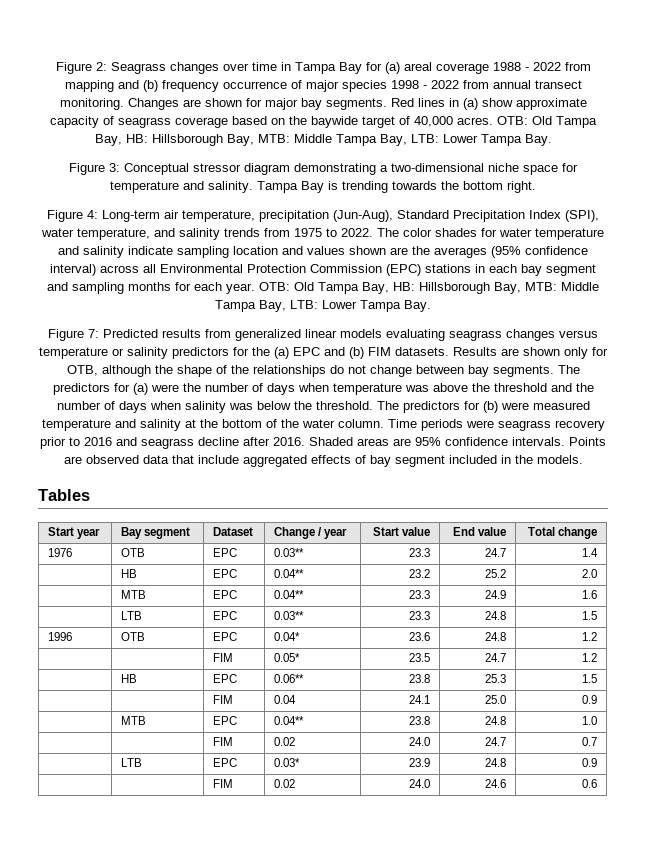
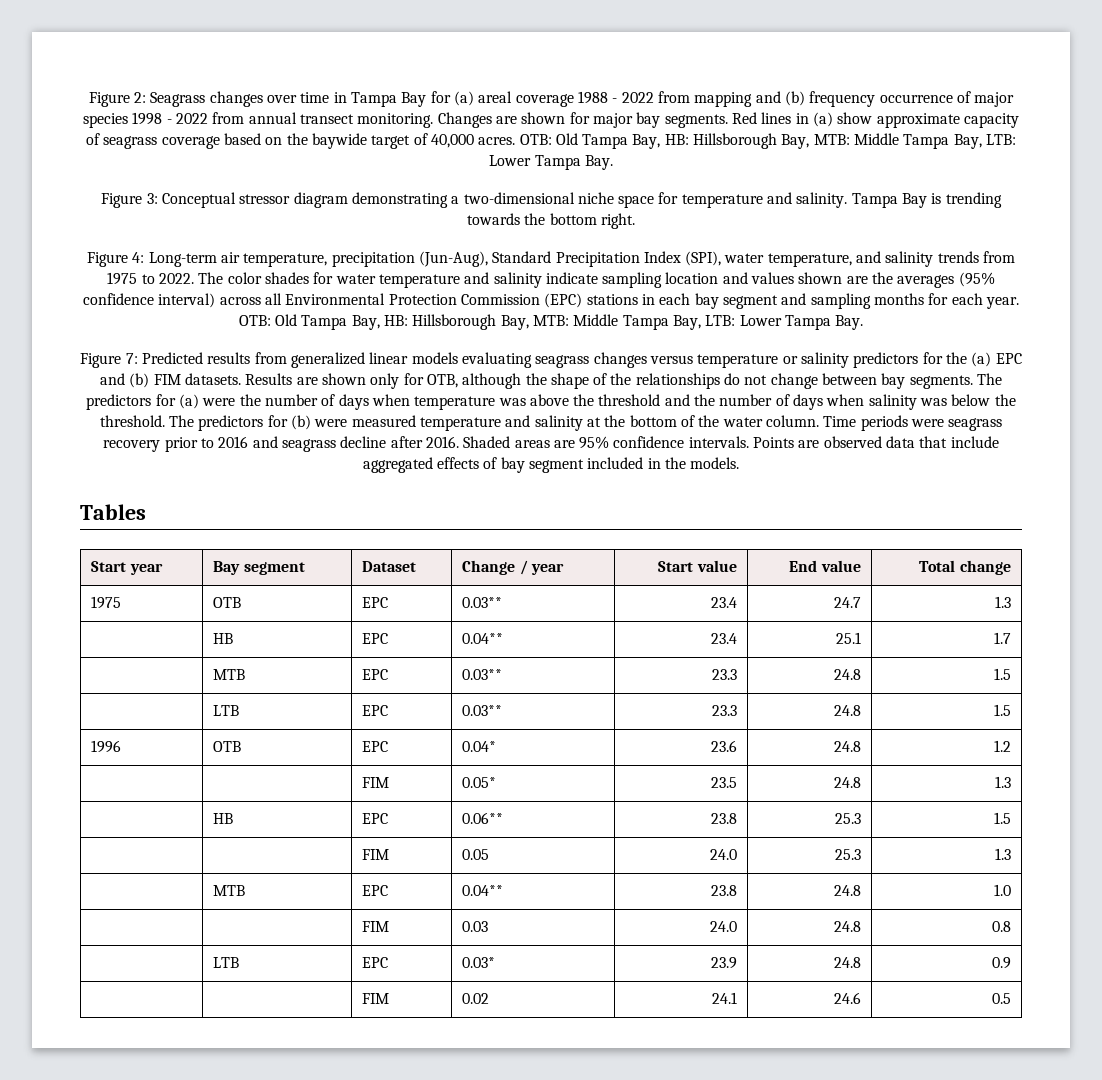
- 1976 | OTB | EPC | 0.03** | 23.3 | 24.7 | 1.4
+ 1975 | OTB | EPC | 0.03** | 23.4 | 24.7 | 1.3
- | HB | EPC | 0.04** | 23.2 | 25.2 | 2.0
- | MTB | EPC | 0.04** | 23.3 | 24.9 | 1.6
+ | HB | EPC | 0.04** | 23.4 | 25.1 | 1.7
+ | MTB | EPC | 0.03** | 23.3 | 24.8 | 1.5
- | | FIM | 0.05* | 23.5 | 24.7 | 1.2
+ | | FIM | 0.05* | 23.5 | 24.8 | 1.3
- | | FIM | 0.04 | 24.1 | 25.0 | 0.9
+ | | FIM | 0.05 | 24.0 | 25.3 | 1.3
- | | FIM | 0.02 | 24.0 | 24.7 | 0.7
+ | | FIM | 0.03 | 24.0 | 24.8 | 0.8
- | | FIM | 0.02 | 24.0 | 24.6 | 0.6
+ | | FIM | 0.02 | 24.1 | 24.6 | 0.5

